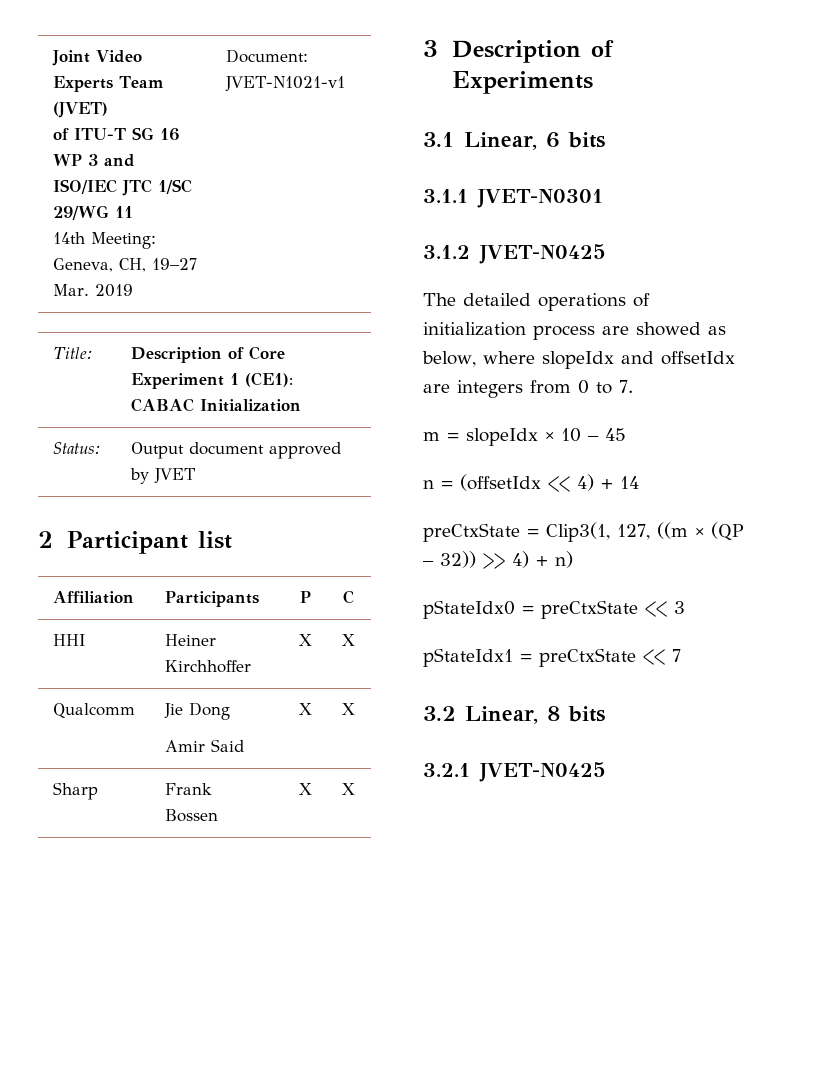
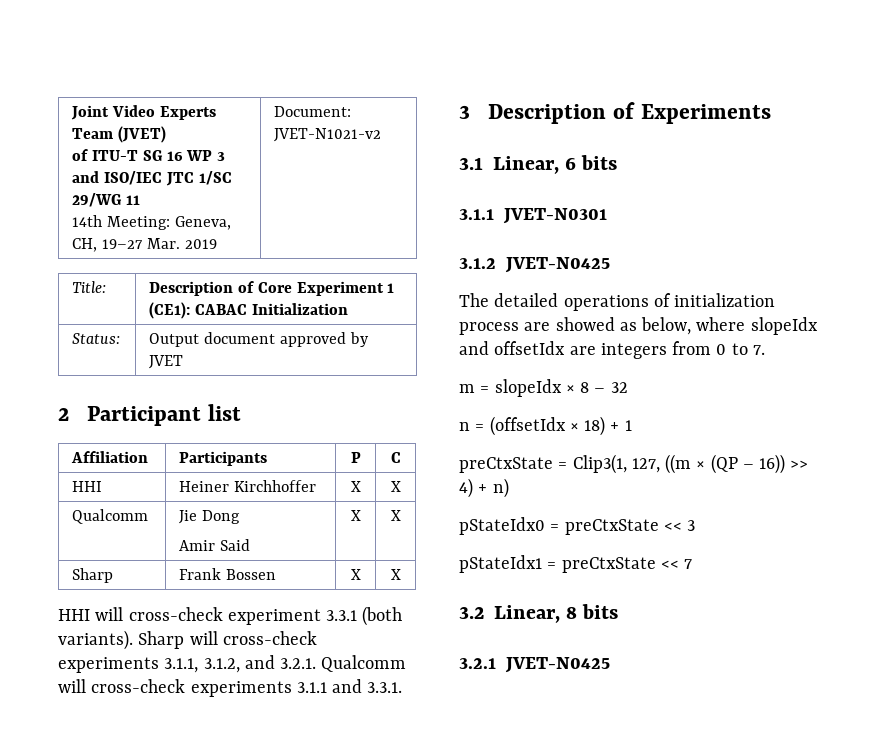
  Joint Video Experts Team (JVET)
  of ITU-T SG 16 WP 3 and ISO/IEC JTC 1/SC 29/WG 11
- 14th Meeting: Geneva, CH, 19–27 Mar. 2019 | Document: JVET-N1021-v1
+ 14th Meeting: Geneva, CH, 19–27 Mar. 2019 | Document: JVET-N1021-v2
+ HHI will cross-check experiment 3.3.1 (both variants). Sharp will cross-check experiments 3.1.1, 3.1.2, and 3.2.1. Qualcomm will cross-check experiments 3.1.1 and 3.3.1.
- m = slopeIdx × 10 – 45
+ m = slopeIdx × 8 – 32
- n = (offsetIdx << 4) + 14
+ n = (offsetIdx × 18) + 1
- preCtxState = Clip3(1, 127, ((m × (QP – 32)) >> 4) + n)
+ preCtxState = Clip3(1, 127, ((m × (QP – 16)) >> 4) + n)

